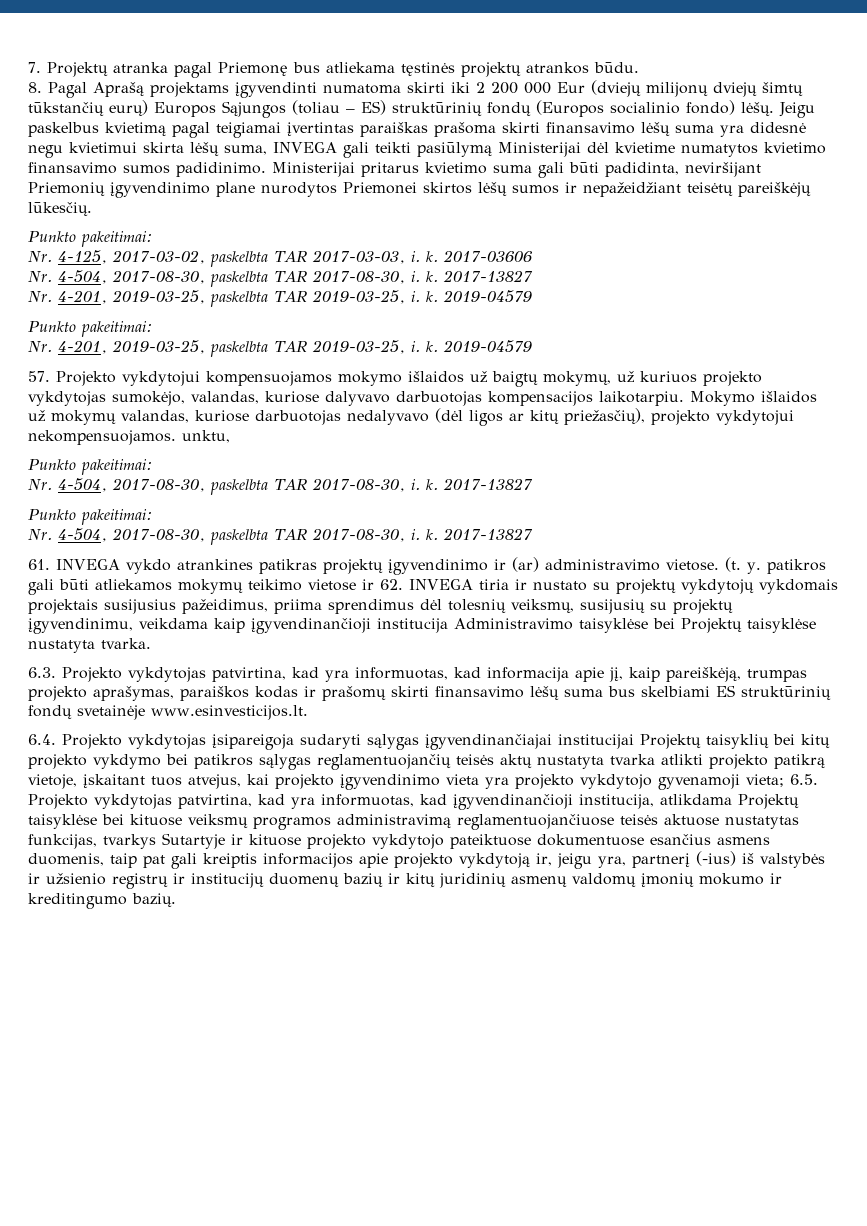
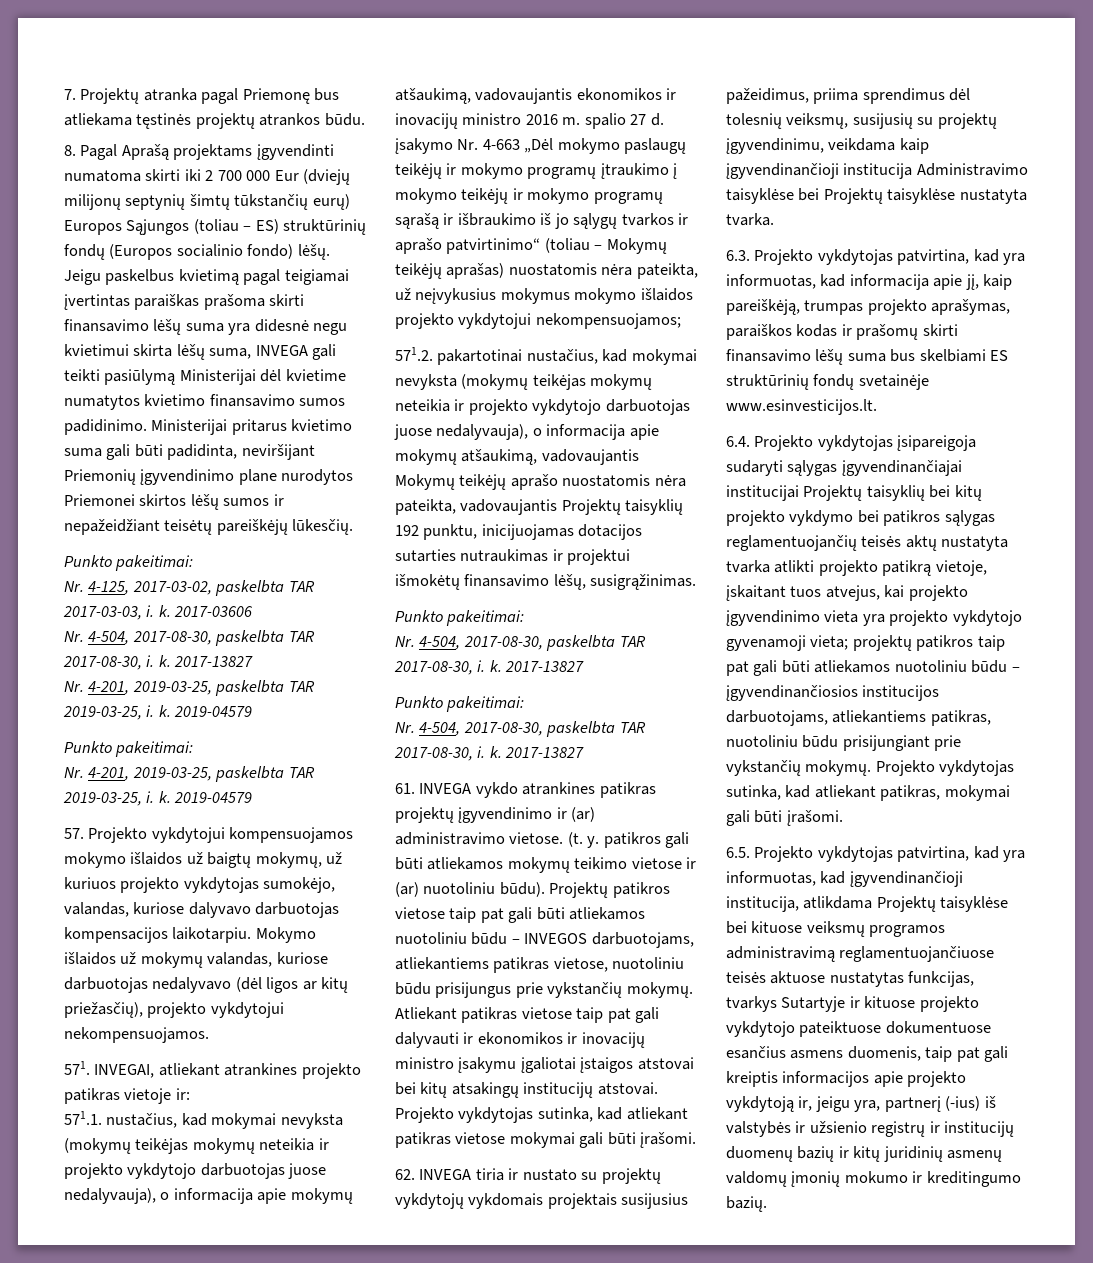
- 8. Pagal Aprašą projektams įgyvendinti numatoma skirti iki 2 200 000 Eur (dviejų milijonų dviejų šimtų tūkstančių eurų) Europos Sąjungos (toliau – ES) struktūrinių fondų (Europos socialinio fondo) lėšų.
+ 8. Pagal Aprašą projektams įgyvendinti numatoma skirti iki 2 700 000 Eur (dviejų milijonų septynių šimtų tūkstančių eurų) Europos Sąjungos (toliau – ES) struktūrinių fondų (Europos socialinio fondo) lėšų.
- Mokymo išlaidos už mokymų valandas, kuriose darbuotojas nedalyvavo (dėl ligos ar kitų priežasčių), projekto vykdytojui nekompensuojamos. unktu,
+ Mokymo išlaidos už mokymų valandas, kuriose darbuotojas nedalyvavo (dėl ligos ar kitų priežasčių), projekto vykdytojui nekompensuojamos.
+ 571. INVEGAI, atliekant atrankines projekto patikras vietoje ir:
+ 571.1. nustačius, kad mokymai nevyksta (mokymų teikėjas mokymų neteikia ir projekto vykdytojo darbuotojas juose nedalyvauja), o informacija apie mokymų atšaukimą, vadovaujantis ekonomikos ir inovacijų ministro 2016 m. spalio 27 d. įsakymo Nr. 4-663 „Dėl mokymo paslaugų teikėjų ir mokymo programų įtraukimo į mokymo teikėjų ir mokymo programų sąrašą ir išbraukimo iš jo sąlygų tvarkos ir aprašo patvirtinimo“ (toliau – Mokymų teikėjų aprašas) nuostatomis nėra pateikta, už neįvykusius mokymus mokymo išlaidos projekto vykdytojui nekompensuojamos;
+ 571.2. pakartotinai nustačius, kad mokymai nevyksta (mokymų teikėjas mokymų neteikia ir projekto vykdytojo darbuotojas juose nedalyvauja), o informacija apie mokymų atšaukimą, vadovaujantis Mokymų teikėjų aprašo nuostatomis nėra pateikta, vadovaujantis Projektų taisyklių 192 punktu, inicijuojamas dotacijos sutarties nutraukimas ir projektui išmokėtų finansavimo lėšų, susigrąžinimas.
- (t. y. patikros gali būti atliekamos mokymų teikimo vietose ir 62. INVEGA tiria ir nustato su projektų vykdytojų vykdomais projektais susijusius pažeidimus, priima sprendimus dėl tolesnių veiksmų, susijusių su projektų įgyvendinimu, veikdama kaip įgyvendinančioji institucija Administravimo taisyklėse bei Projektų taisyklėse nustatyta tvarka.
+ (t. y. patikros gali būti atliekamos mokymų teikimo vietose ir (ar) nuotoliniu būdu). Projektų patikros vietose taip pat gali būti atliekamos nuotoliniu būdu – INVEGOS darbuotojams, atliekantiems patikras vietose, nuotoliniu būdu prisijungus prie vykstančių mokymų. Atliekant patikras vietose taip pat gali dalyvauti ir ekonomikos ir inovacijų ministro įsakymu įgaliotai įstaigos atstovai bei kitų atsakingų institucijų atstovai. Projekto vykdytojas sutinka, kad atliekant patikras vietose mokymai gali būti įrašomi.
+ 62. INVEGA tiria ir nustato su projektų vykdytojų vykdomais projektais susijusius pažeidimus, priima sprendimus dėl tolesnių veiksmų, susijusių su projektų įgyvendinimu, veikdama kaip įgyvendinančioji institucija Administravimo taisyklėse bei Projektų taisyklėse nustatyta tvarka.
- 6.4. Projekto vykdytojas įsipareigoja sudaryti sąlygas įgyvendinančiajai institucijai Projektų taisyklių bei kitų projekto vykdymo bei patikros sąlygas reglamentuojančių teisės aktų nustatyta tvarka atlikti projekto patikrą vietoje, įskaitant tuos atvejus, kai projekto įgyvendinimo vieta yra projekto vykdytojo gyvenamoji vieta; 6.5. Projekto vykdytojas patvirtina, kad yra informuotas, kad įgyvendinančioji institucija, atlikdama Projektų taisyklėse bei kituose veiksmų programos administravimą reglamentuojančiuose teisės aktuose nustatytas funkcijas, tvarkys Sutartyje ir kituose projekto vykdytojo pateiktuose dokumentuose esančius asmens duomenis, taip pat gali kreiptis informacijos apie projekto vykdytoją ir, jeigu yra, partnerį (-ius) iš valstybės ir užsienio registrų ir institucijų duomenų bazių ir kitų juridinių asmenų valdomų įmonių mokumo ir kreditingumo bazių.
+ 6.4. Projekto vykdytojas įsipareigoja sudaryti sąlygas įgyvendinančiajai institucijai Projektų taisyklių bei kitų projekto vykdymo bei patikros sąlygas reglamentuojančių teisės aktų nustatyta tvarka atlikti projekto patikrą vietoje, įskaitant tuos atvejus, kai projekto įgyvendinimo vieta yra projekto vykdytojo gyvenamoji vieta; projektų patikros taip pat gali būti atliekamos nuotoliniu būdu – įgyvendinančiosios institucijos darbuotojams, atliekantiems patikras, nuotoliniu būdu prisijungiant prie vykstančių mokymų. Projekto vykdytojas sutinka, kad atliekant patikras, mokymai gali būti įrašomi.
+ 6.5. Projekto vykdytojas patvirtina, kad yra informuotas, kad įgyvendinančioji institucija, atlikdama Projektų taisyklėse bei kituose veiksmų programos administravimą reglamentuojančiuose teisės aktuose nustatytas funkcijas, tvarkys Sutartyje ir kituose projekto vykdytojo pateiktuose dokumentuose esančius asmens duomenis, taip pat gali kreiptis informacijos apie projekto vykdytoją ir, jeigu yra, partnerį (-ius) iš valstybės ir užsienio registrų ir institucijų duomenų bazių ir kitų juridinių asmenų valdomų įmonių mokumo ir kreditingumo bazių.

